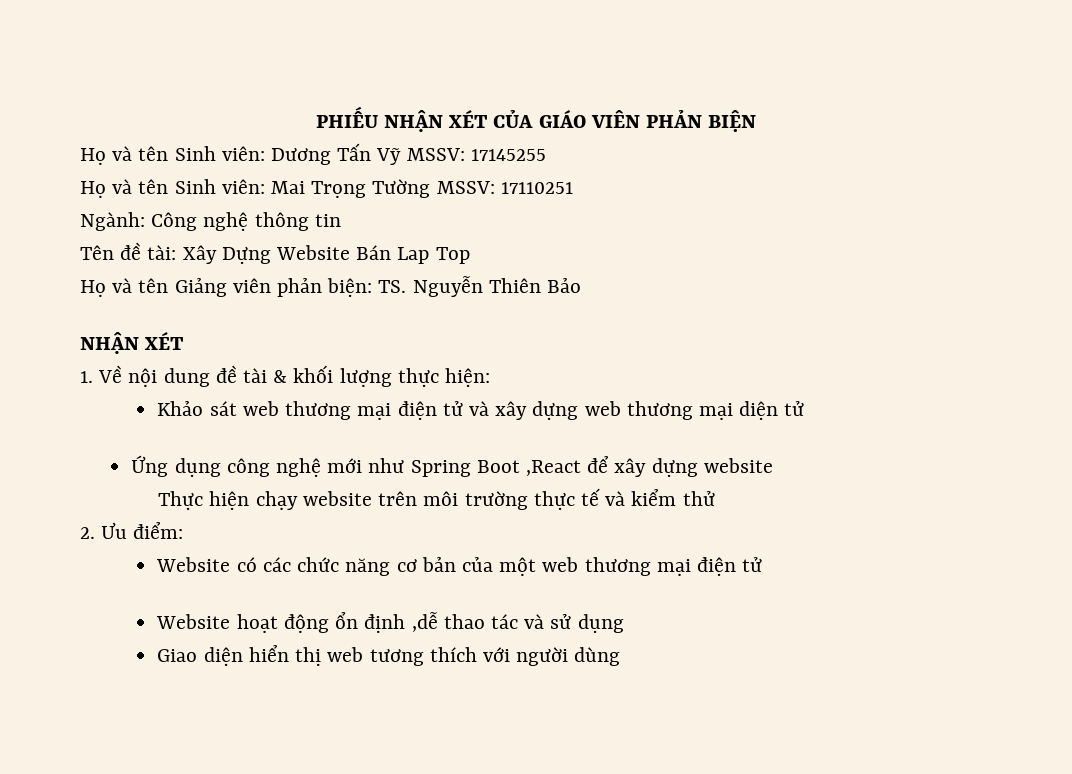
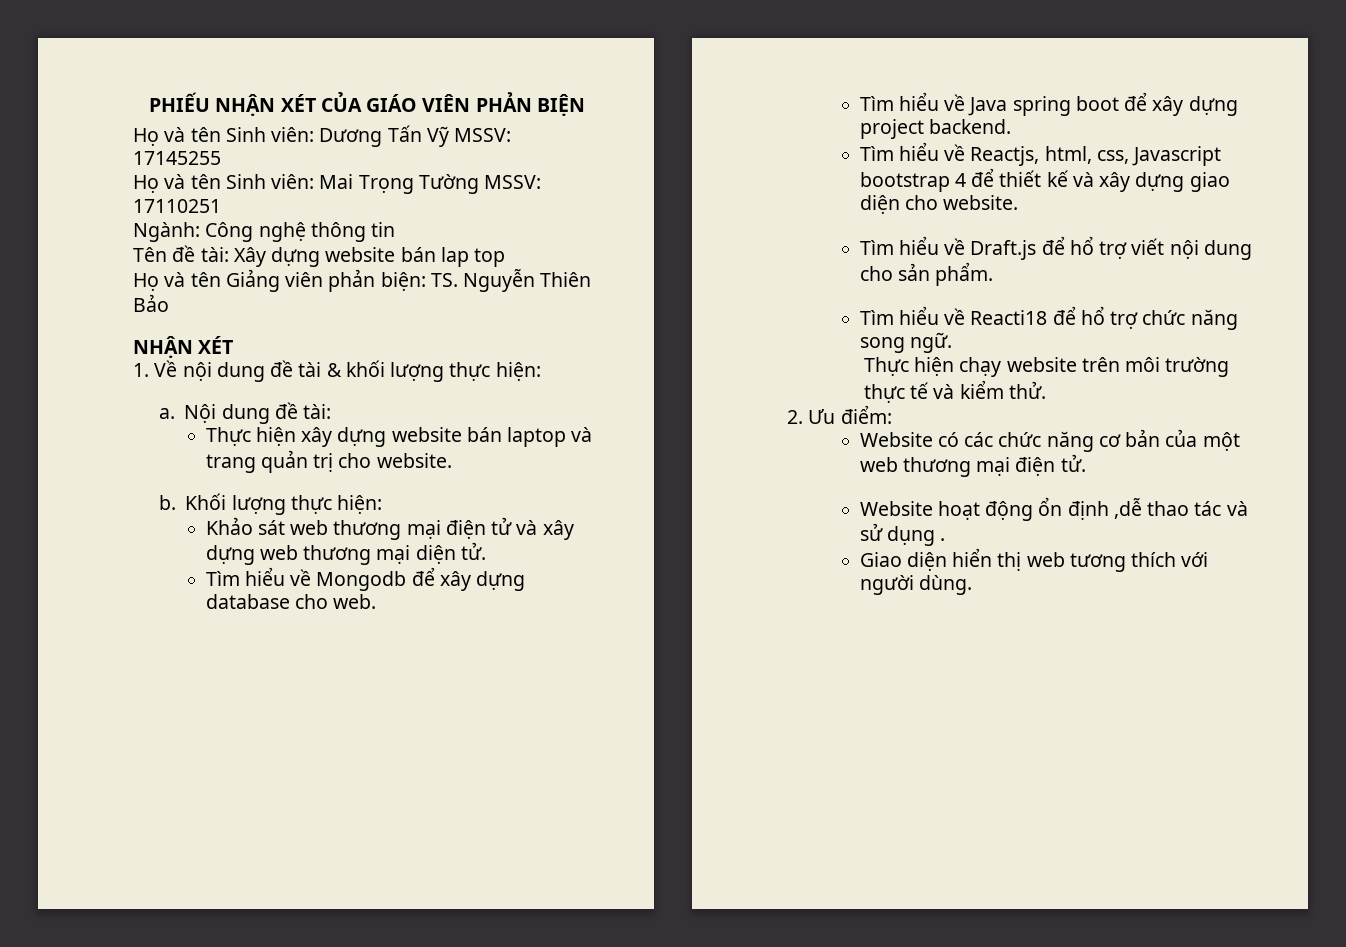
- Tên đề tài: Xây Dựng Website Bán Lap Top
+ Tên đề tài: Xây dựng website bán lap top
+ a. Nội dung đề tài:
+ Thực hiện xây dựng website bán laptop và trang quản trị cho website.
+ b. Khối lượng thực hiện:
- Khảo sát web thương mại điện tử và xây dựng web thương mại diện tử
- Ứng dụng công nghệ mới như Spring Boot ,React để xây dựng website
+ Khảo sát web thương mại điện tử và xây dựng web thương mại diện tử.
+ Tìm hiểu về Mongodb để xây dựng database cho web.
+ Tìm hiểu về Java spring boot để xây dựng project backend.
+ Tìm hiểu về Reactjs, html, css, Javascript bootstrap 4 để thiết kế và xây dựng giao diện cho website.
+ Tìm hiểu về Draft.js để hổ trợ viết nội dung cho sản phẩm.
+ Tìm hiểu về Reacti18 để hổ trợ chức năng song ngữ.
- Thực hiện chạy website trên môi trường thực tế và kiểm thử
+ Thực hiện chạy website trên môi trường thực tế và kiểm thử.
- Website có các chức năng cơ bản của một web thương mại điện tử
+ Website có các chức năng cơ bản của một web thương mại điện tử.
- Website hoạt động ổn định ,dễ thao tác và sử dụng
+ Website hoạt động ổn định ,dễ thao tác và sử dụng .
- Giao diện hiển thị web tương thích với người dùng
+ Giao diện hiển thị web tương thích với người dùng.

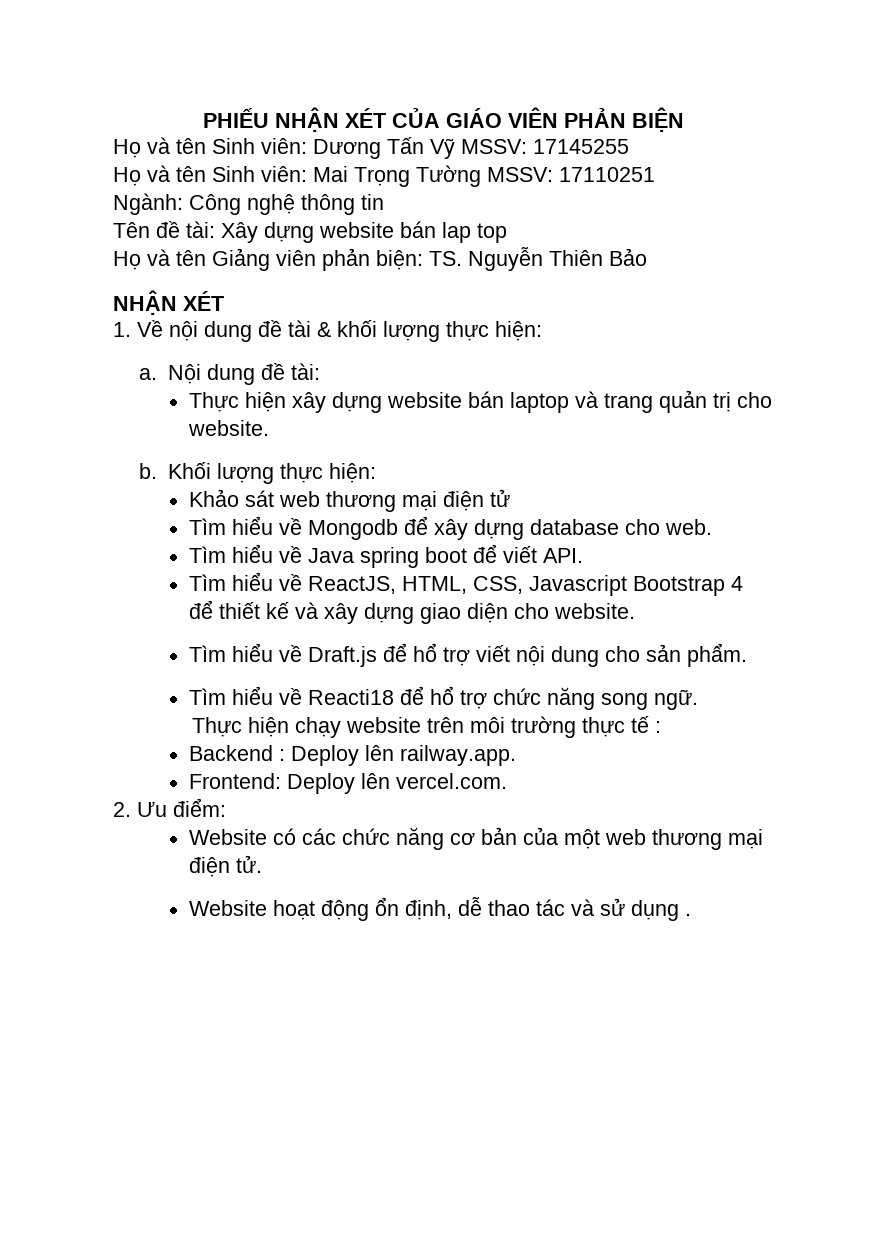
- Khảo sát web thương mại điện tử và xây dựng web thương mại diện tử.
+ Khảo sát web thương mại điện tử
- Tìm hiểu về Java spring boot để xây dựng project backend.
- Tìm hiểu về Reactjs, html, css, Javascript bootstrap 4 để thiết kế và xây dựng giao diện cho website.
+ Tìm hiểu về Java spring boot để viết API.
+ Tìm hiểu về ReactJS, HTML, CSS, Javascript Bootstrap 4 để thiết kế và xây dựng giao diện cho website.
- Thực hiện chạy website trên môi trường thực tế và kiểm thử.
+ Thực hiện chạy website trên môi trường thực tế :
+ Backend : Deploy lên railway.app.
+ Frontend: Deploy lên vercel.com.
- Website hoạt động ổn định ,dễ thao tác và sử dụng .
+ Website hoạt động ổn định, dễ thao tác và sử dụng .
- Giao diện hiển thị web tương thích với người dùng.

